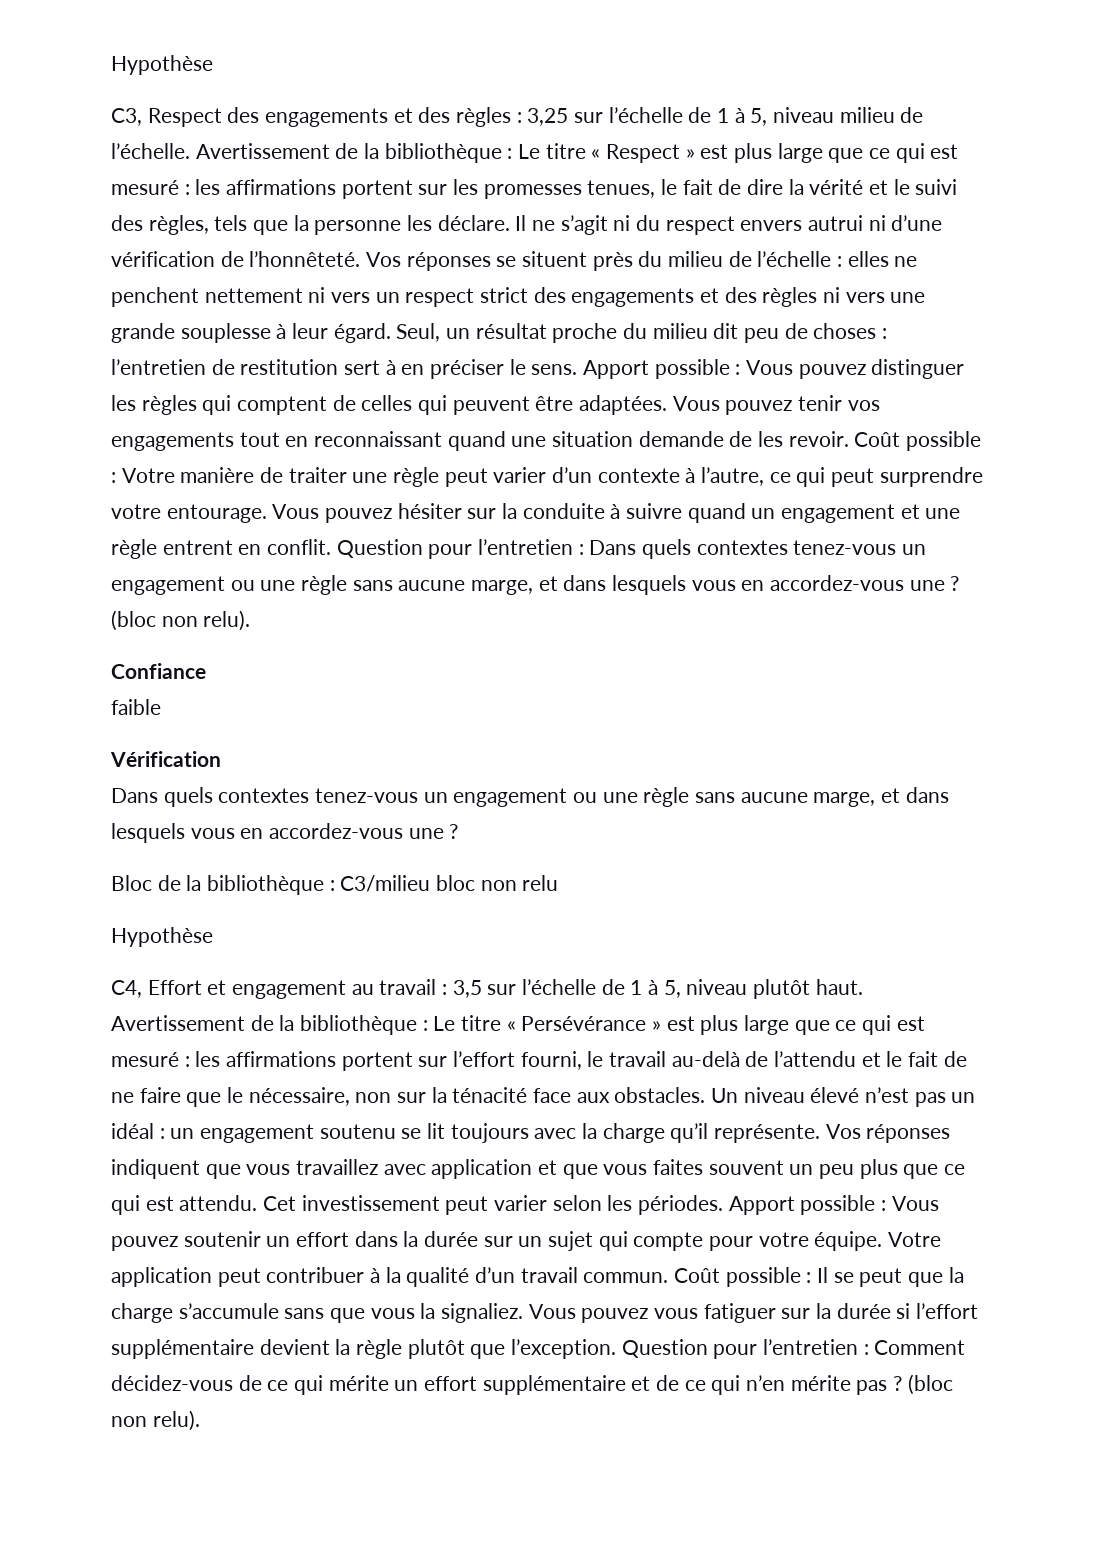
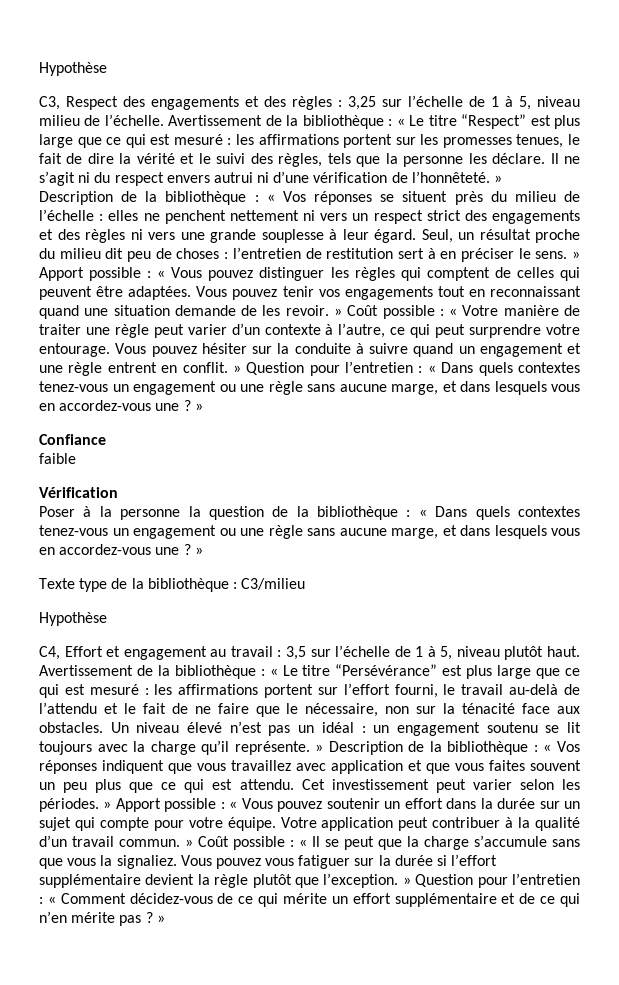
- Avertissement de la bibliothèque : Le titre « Respect » est plus large que ce qui est mesuré : les affirmations portent sur les promesses tenues, le fait de dire la vérité et le suivi des règles, tels que la personne les déclare.
+ Avertissement de la bibliothèque : « Le titre “Respect” est plus large que ce qui est mesuré : les affirmations portent sur les promesses tenues, le fait de dire la vérité et le suivi des règles, tels que la personne les déclare.
- Il ne s’agit ni du respect envers autrui ni d’une vérification de l’honnêteté. Vos réponses se situent près du milieu de l’échelle : elles ne penchent nettement ni vers un respect strict des engagements et des règles ni vers une grande souplesse à leur égard.
+ Il ne s’agit ni du respect envers autrui ni d’une vérification de l’honnêteté. » Description de la bibliothèque : « Vos réponses se situent près du milieu de l’échelle : elles ne penchent nettement ni vers un respect strict des engagements et des règles ni vers une grande souplesse à leur égard.
- Seul, un résultat proche du milieu dit peu de choses : l’entretien de restitution sert à en préciser le sens. Apport possible : Vous pouvez distinguer les règles qui comptent de celles qui peuvent être adaptées.
+ Seul, un résultat proche du milieu dit peu de choses : l’entretien de restitution sert à en préciser le sens. » Apport possible : « Vous pouvez distinguer les règles qui comptent de celles qui peuvent être adaptées.
- Vous pouvez tenir vos engagements tout en reconnaissant quand une situation demande de les revoir. Coût possible : Votre manière de traiter une règle peut varier d’un contexte à l’autre, ce qui peut surprendre votre entourage.
+ Vous pouvez tenir vos engagements tout en reconnaissant quand une situation demande de les revoir. » Coût possible : « Votre manière de traiter une règle peut varier d’un contexte à l’autre, ce qui peut surprendre votre entourage.
- Vous pouvez hésiter sur la conduite à suivre quand un engagement et une règle entrent en conflit. Question pour l’entretien : Dans quels contextes tenez-vous un engagement ou une règle sans aucune marge, et dans lesquels vous en accordez-vous une ? (bloc non relu).
+ Vous pouvez hésiter sur la conduite à suivre quand un engagement et une règle entrent en conflit. » Question pour l’entretien : « Dans quels contextes tenez-vous un engagement ou une règle sans aucune marge, et dans lesquels vous en accordez-vous une ? »
  Vérification
- Dans quels contextes tenez-vous un engagement ou une règle sans aucune marge, et dans lesquels vous en accordez-vous une ?
- Bloc de la bibliothèque : C3/milieu bloc non relu
+ Poser à la personne la question de la bibliothèque : « Dans quels contextes tenez-vous un engagement ou une règle sans aucune marge, et dans lesquels vous en accordez-vous une ? »
+ Texte type de la bibliothèque : C3/milieu
- Avertissement de la bibliothèque : Le titre « Persévérance » est plus large que ce qui est mesuré : les affirmations portent sur l’effort fourni, le travail au-delà de l’attendu et le fait de ne faire que le nécessaire, non sur la ténacité face aux obstacles.
+ Avertissement de la bibliothèque : « Le titre “Persévérance” est plus large que ce qui est mesuré : les affirmations portent sur l’effort fourni, le travail au-delà de l’attendu et le fait de ne faire que le nécessaire, non sur la ténacité face aux obstacles.
- Un niveau élevé n’est pas un idéal : un engagement soutenu se lit toujours avec la charge qu’il représente. Vos réponses indiquent que vous travaillez avec application et que vous faites souvent un peu plus que ce qui est attendu.
+ Un niveau élevé n’est pas un idéal : un engagement soutenu se lit toujours avec la charge qu’il représente. » Description de la bibliothèque : « Vos réponses indiquent que vous travaillez avec application et que vous faites souvent un peu plus que ce qui est attendu.
- Cet investissement peut varier selon les périodes. Apport possible : Vous pouvez soutenir un effort dans la durée sur un sujet qui compte pour votre équipe.
+ Cet investissement peut varier selon les périodes. » Apport possible : « Vous pouvez soutenir un effort dans la durée sur un sujet qui compte pour votre équipe.
- Votre application peut contribuer à la qualité d’un travail commun. Coût possible : Il se peut que la charge s’accumule sans que vous la signaliez.
+ Votre application peut contribuer à la qualité d’un travail commun. » Coût possible : « Il se peut que la charge s’accumule sans que vous la signaliez.
- Vous pouvez vous fatiguer sur la durée si l’effort supplémentaire devient la règle plutôt que l’exception. Question pour l’entretien : Comment décidez-vous de ce qui mérite un effort supplémentaire et de ce qui n’en mérite pas ? (bloc non relu).
+ Vous pouvez vous fatiguer sur la durée si l’effort supplémentaire devient la règle plutôt que l’exception. » Question pour l’entretien : « Comment décidez-vous de ce qui mérite un effort supplémentaire et de ce qui n’en mérite pas ? »

